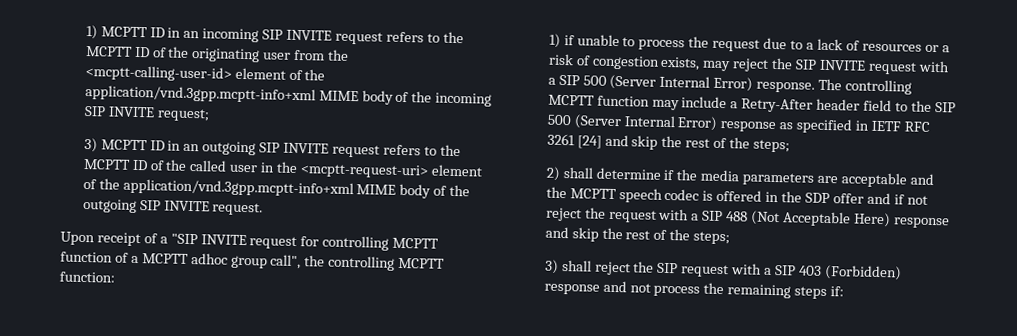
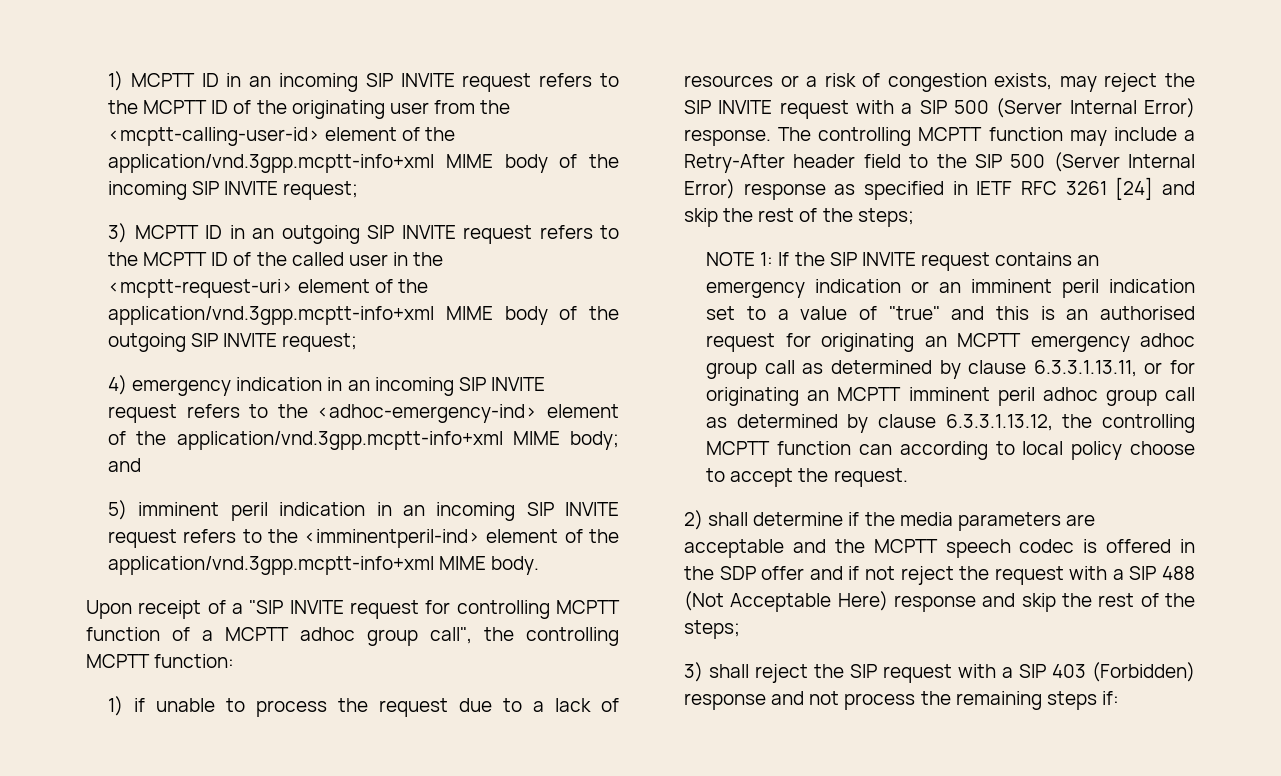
- 3) MCPTT ID in an outgoing SIP INVITE request refers to the MCPTT ID of the called user in the <mcptt-request-uri> element of the application/vnd.3gpp.mcptt-info+xml MIME body of the outgoing SIP INVITE request.
+ 3) MCPTT ID in an outgoing SIP INVITE request refers to the MCPTT ID of the called user in the <mcptt-request-uri> element of the application/vnd.3gpp.mcptt-info+xml MIME body of the outgoing SIP INVITE request;
+ 4) emergency indication in an incoming SIP INVITE request refers to the <adhoc-emergency-ind> element of the application/vnd.3gpp.mcptt-info+xml MIME body; and
+ 5) imminent peril indication in an incoming SIP INVITE request refers to the <imminentperil-ind> element of the application/vnd.3gpp.mcptt-info+xml MIME body.
+ NOTE 1: If the SIP INVITE request contains an emergency indication or an imminent peril indication set to a value of "true" and this is an authorised request for originating an MCPTT emergency adhoc group call as determined by clause 6.3.3.1.13.11, or for originating an MCPTT imminent peril adhoc group call as determined by clause 6.3.3.1.13.12, the controlling MCPTT function can according to local policy choose to accept the request.

